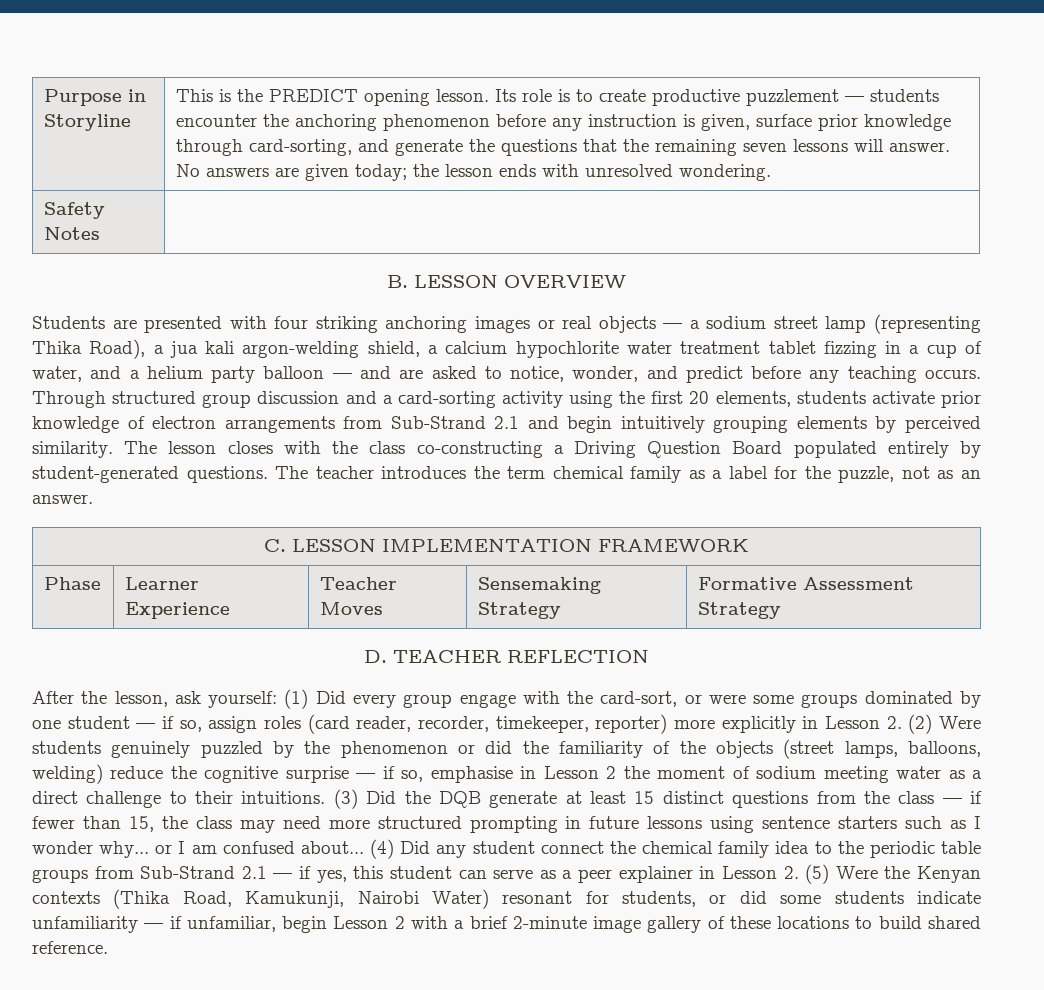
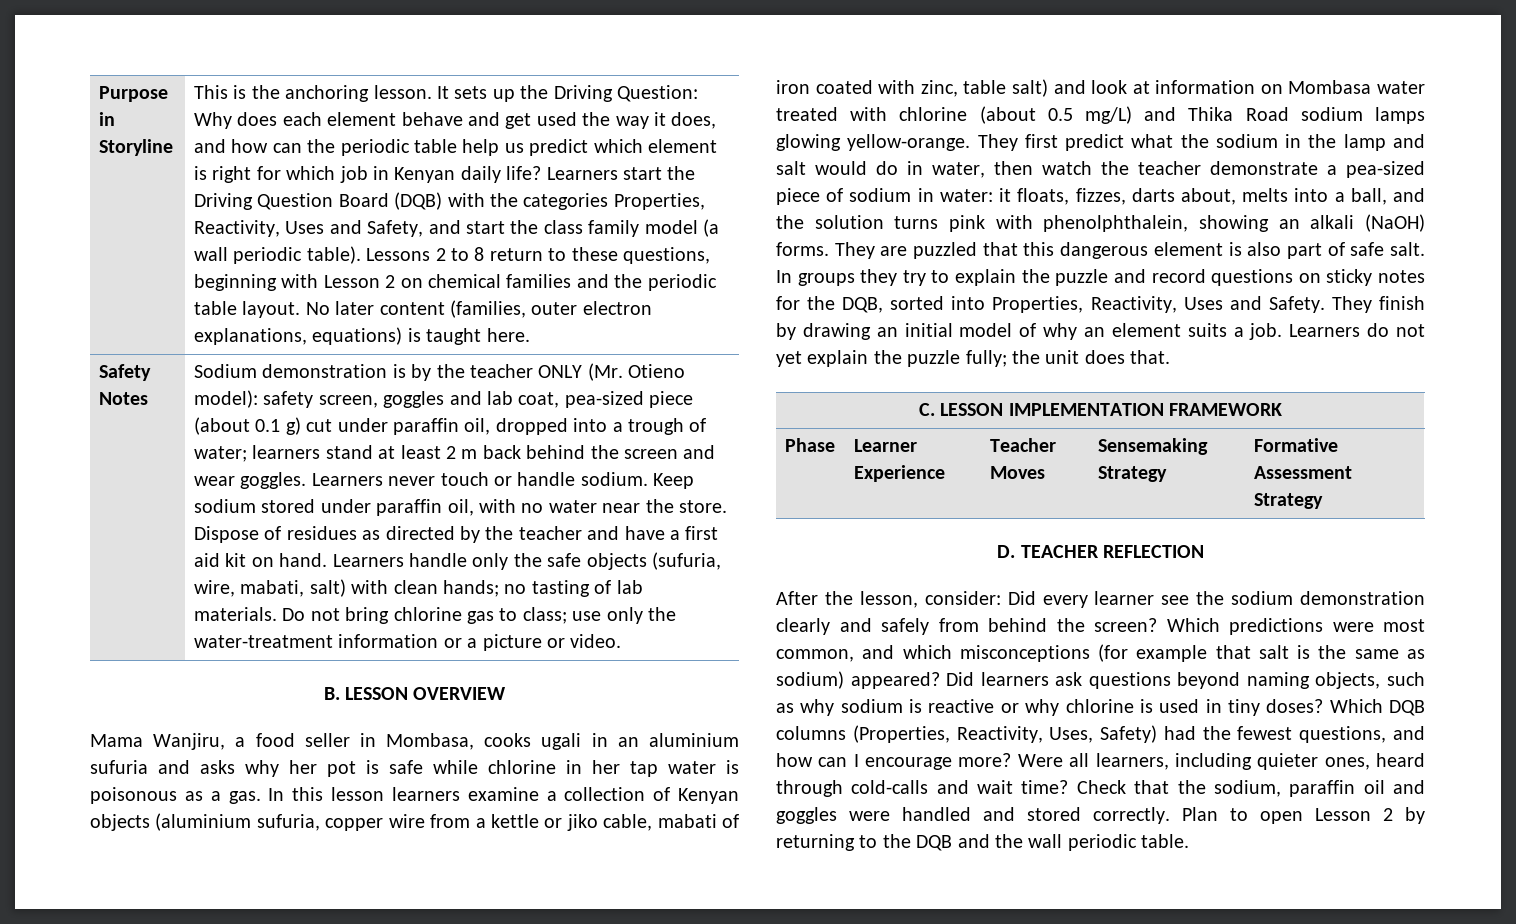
- This is the PREDICT opening lesson. Its role is to create productive puzzlement — students encounter the anchoring phenomenon before any instruction is given, surface prior knowledge through card-sorting, and generate the questions that the remaining seven lessons will answer. No answers are given today; the lesson ends with unresolved wondering.
- Safety Notes |
+ This is the anchoring lesson. It sets up the Driving Question: Why does each element behave and get used the way it does, and how can the periodic table help us predict which element is right for which job in Kenyan daily life? Learners start the Driving Question Board (DQB) with the categories Properties, Reactivity, Uses and Safety, and start the class family model (a wall periodic table). Lessons 2 to 8 return to these questions, beginning with Lesson 2 on chemical families and the periodic table layout. No later content (families, outer electron explanations, equations) is taught here.
+ Safety Notes | Sodium demonstration is by the teacher ONLY (Mr. Otieno model): safety screen, goggles and lab coat, pea-sized piece (about 0.1 g) cut under paraffin oil, dropped into a trough of water; learners stand at least 2 m back behind the screen and wear goggles. Learners never touch or handle sodium. Keep sodium stored under paraffin oil, with no water near the store. Dispose of residues as directed by the teacher and have a first aid kit on hand. Learners handle only the safe objects (sufuria, wire, mabati, salt) with clean hands; no tasting of lab materials. Do not bring chlorine gas to class; use only the water-treatment information or a picture or video.
  B. LESSON OVERVIEW
- Students are presented with four striking anchoring images or real objects — a sodium street lamp (representing Thika Road), a jua kali argon-welding shield, a calcium hypochlorite water treatment tablet fizzing in a cup of water, and a helium party balloon — and are asked to notice, wonder, and predict before any teaching occurs. Through structured group discussion and a card-sorting activity using the first 20 elements, students activate prior knowledge of electron arrangements from Sub-Strand 2.1 and begin intuitively grouping elements by perceived similarity. The lesson closes with the class co-constructing a Driving Question Board populated entirely by student-generated questions. The teacher introduces the term chemical family as a label for the puzzle, not as an answer.
+ Mama Wanjiru, a food seller in Mombasa, cooks ugali in an aluminium sufuria and asks why her pot is safe while chlorine in her tap water is poisonous as a gas. In this lesson learners examine a collection of Kenyan objects (aluminium sufuria, copper wire from a kettle or jiko cable, mabati of iron coated with zinc, table salt) and look at information on Mombasa water treated with chlorine (about 0.5 mg/L) and Thika Road sodium lamps glowing yellow-orange. They first predict what the sodium in the lamp and salt would do in water, then watch the teacher demonstrate a pea-sized piece of sodium in water: it floats, fizzes, darts about, melts into a ball, and the solution turns pink with phenolphthalein, showing an alkali (NaOH) forms. They are puzzled that this dangerous element is also part of safe salt. In groups they try to explain the puzzle and record questions on sticky notes for the DQB, sorted into Properties, Reactivity, Uses and Safety. They finish by drawing an initial model of why an element suits a job. Learners do not yet explain the puzzle fully; the unit does that.
- After the lesson, ask yourself: (1) Did every group engage with the card-sort, or were some groups dominated by one student — if so, assign roles (card reader, recorder, timekeeper, reporter) more explicitly in Lesson 2. (2) Were students genuinely puzzled by the phenomenon or did the familiarity of the objects (street lamps, balloons, welding) reduce the cognitive surprise — if so, emphasise in Lesson 2 the moment of sodium meeting water as a direct challenge to their intuitions. (3) Did the DQB generate at least 15 distinct questions from the class — if fewer than 15, the class may need more structured prompting in future lessons using sentence starters such as I wonder why... or I am confused about... (4) Did any student connect the chemical family idea to the periodic table groups from Sub-Strand 2.1 — if yes, this student can serve as a peer explainer in Lesson 2. (5) Were the Kenyan contexts (Thika Road, Kamukunji, Nairobi Water) resonant for students, or did some students indicate unfamiliarity — if unfamiliar, begin Lesson 2 with a brief 2-minute image gallery of these locations to build shared reference.
+ After the lesson, consider: Did every learner see the sodium demonstration clearly and safely from behind the screen? Which predictions were most common, and which misconceptions (for example that salt is the same as sodium) appeared? Did learners ask questions beyond naming objects, such as why sodium is reactive or why chlorine is used in tiny doses? Which DQB columns (Properties, Reactivity, Uses, Safety) had the fewest questions, and how can I encourage more? Were all learners, including quieter ones, heard through cold-calls and wait time? Check that the sodium, paraffin oil and goggles were handled and stored correctly. Plan to open Lesson 2 by returning to the DQB and the wall periodic table.

